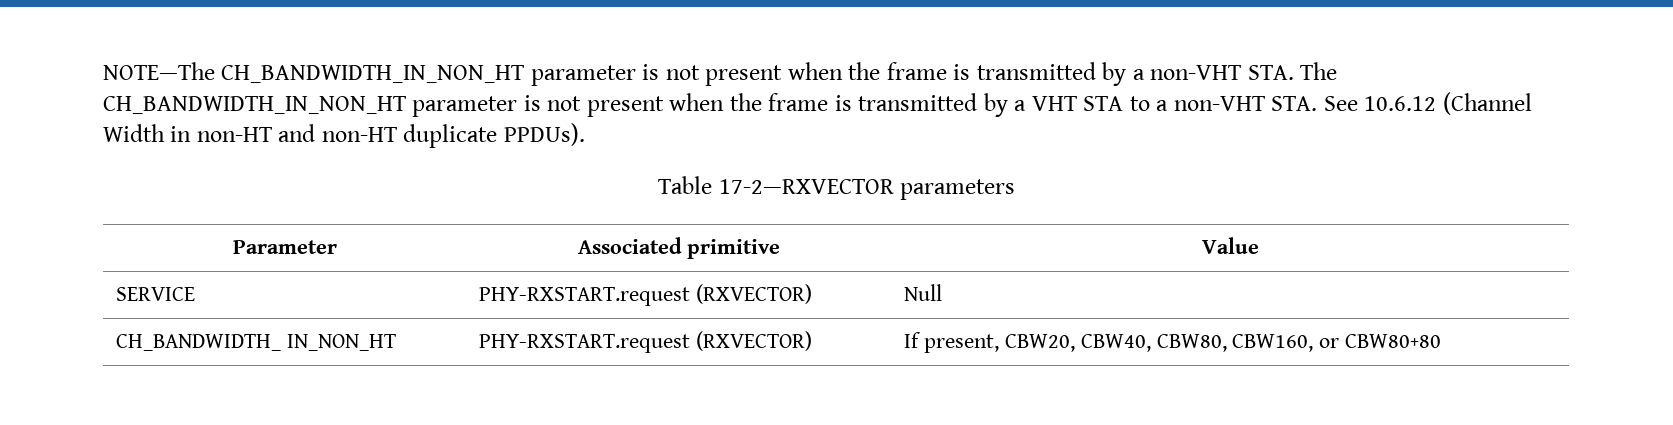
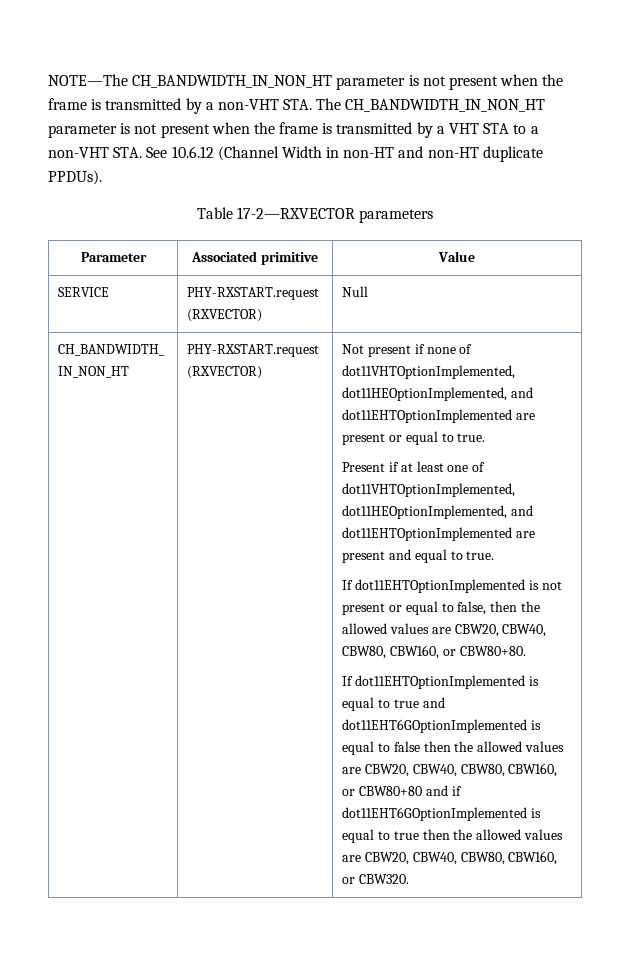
- If present, CBW20, CBW40, CBW80, CBW160, or CBW80+80
+ Not present if none of dot11VHTOptionImplemented, dot11HEOptionImplemented, and dot11EHTOptionImplemented are present or equal to true.
+ Present if at least one of dot11VHTOptionImplemented, dot11HEOptionImplemented, and dot11EHTOptionImplemented are present and equal to true.
+ If dot11EHTOptionImplemented is not present or equal to false, then the allowed values are CBW20, CBW40, CBW80, CBW160, or CBW80+80.
+ If dot11EHTOptionImplemented is equal to true and dot11EHT6GOptionImplemented is equal to false then the allowed values are CBW20, CBW40, CBW80, CBW160, or CBW80+80 and if dot11EHT6GOptionImplemented is equal to true then the allowed values are CBW20, CBW40, CBW80, CBW160, or CBW320.

